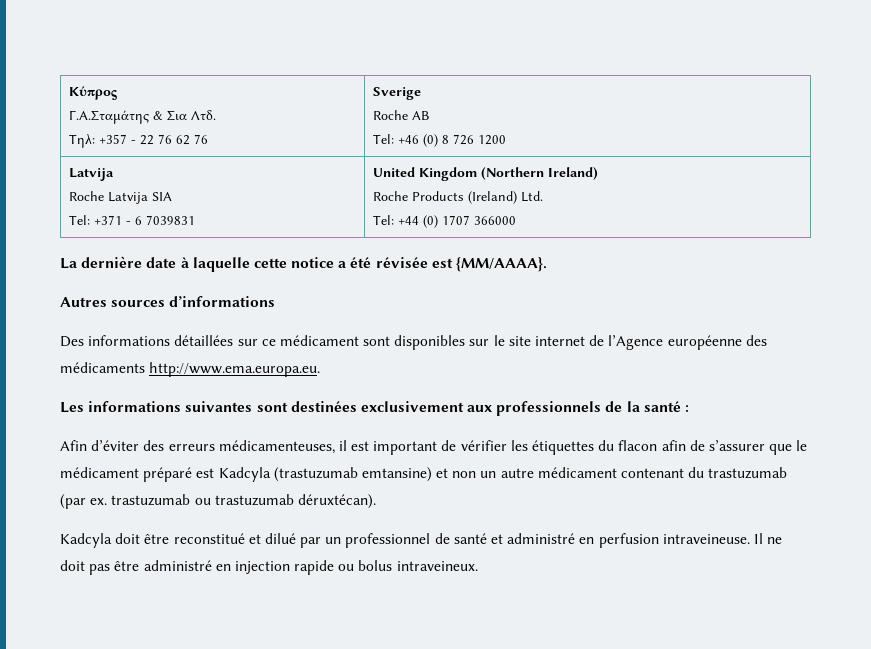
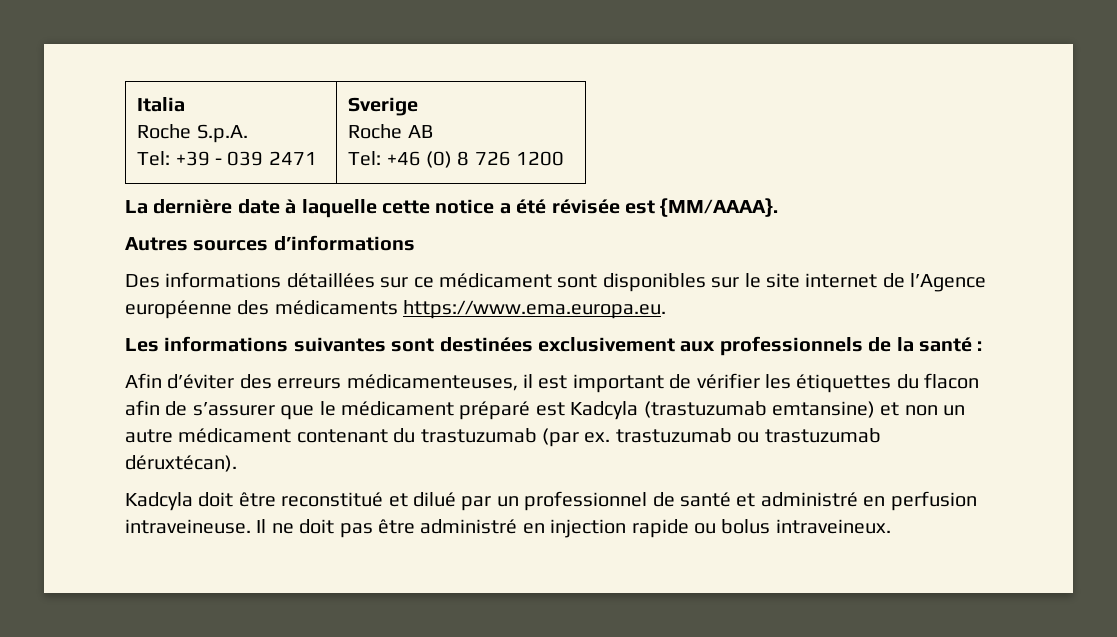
- Kύπρος
- Γ.Α.Σταμάτης & Σια Λτδ.
- Τηλ: +357 - 22 76 62 76 | Sverige
+ Italia
+ Roche S.p.A.
+ Tel: +39 - 039 2471 | Sverige
  Roche AB
  Tel: +46 (0) 8 726 1200
- Latvija
- Roche Latvija SIA
- Tel: +371 - 6 7039831 | United Kingdom (Northern Ireland)
- Roche Products (Ireland) Ltd.
- Tel: +44 (0) 1707 366000
- Des informations détaillées sur ce médicament sont disponibles sur le site internet de l’Agence européenne des médicaments http://www.ema.europa.eu.
+ Des informations détaillées sur ce médicament sont disponibles sur le site internet de l’Agence européenne des médicaments https://www.ema.europa.eu.

